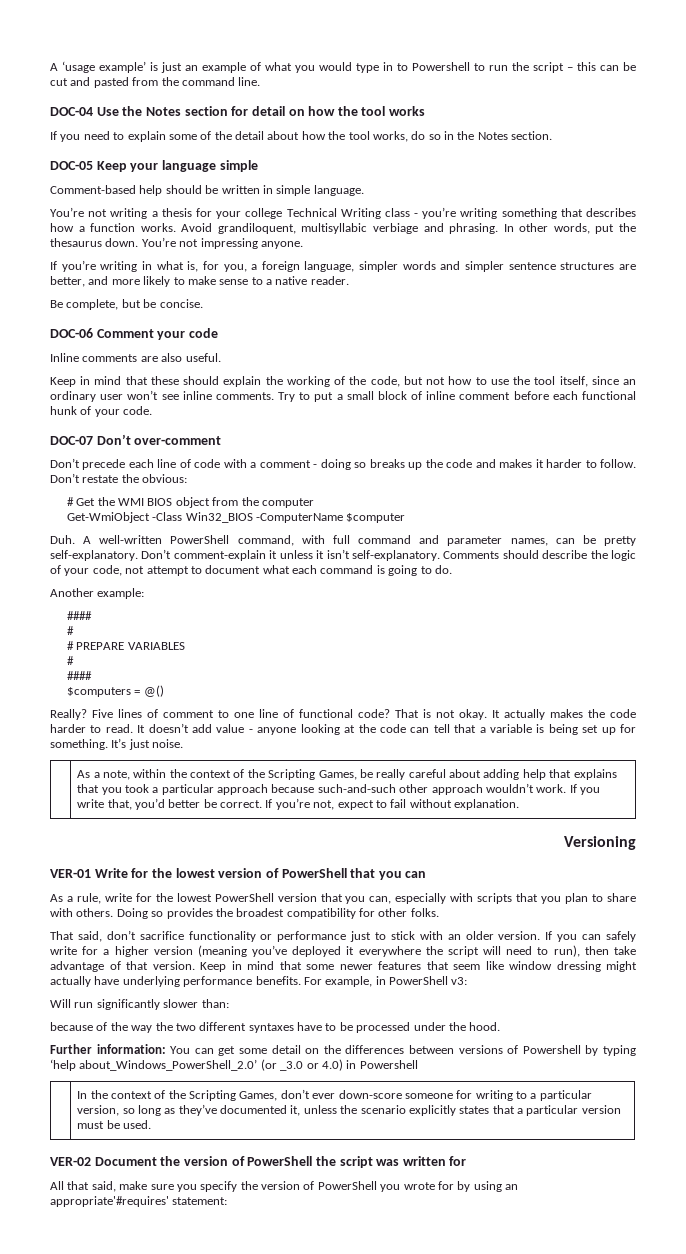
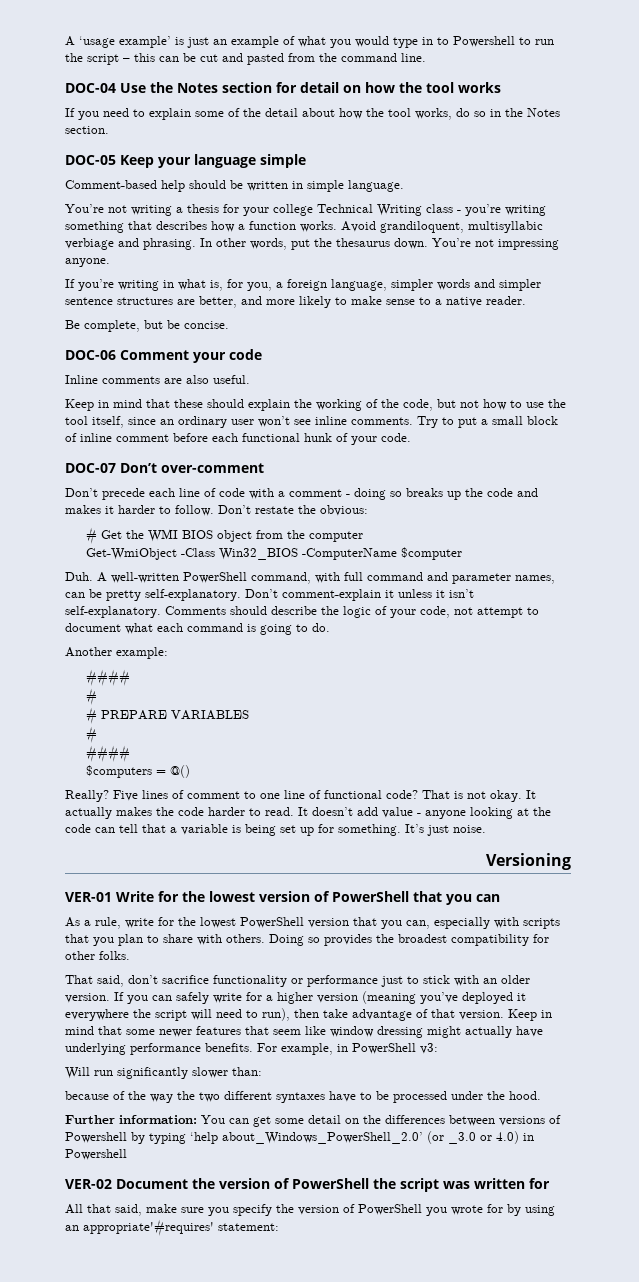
- As a note, within the context of the Scripting Games, be really careful about adding help that explains that you took a particular approach because such-and-such other approach wouldn’t work. If you write that, you’d better be correct. If you’re not, expect to fail without explanation.
- | In the context of the Scripting Games, don’t ever down-score someone for writing to a particular version, so long as they’ve documented it, unless the scenario explicitly states that a particular version must be used.

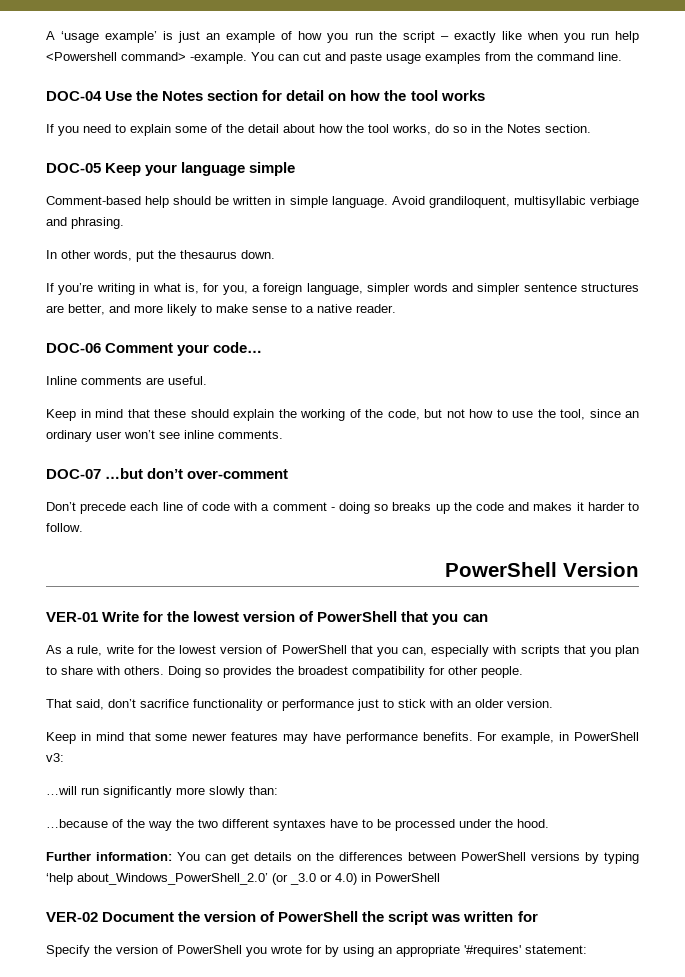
- A ‘usage example’ is just an example of what you would type in to Powershell to run the script – this can be cut and pasted from the command line.
+ A ‘usage example’ is just an example of how you run the script – exactly like when you run help <Powershell command> -example. You can cut and paste usage examples from the command line.
- Comment-based help should be written in simple language.
- You’re not writing a thesis for your college Technical Writing class - you’re writing something that describes how a function works. Avoid grandiloquent, multisyllabic verbiage and phrasing. In other words, put the thesaurus down. You’re not impressing anyone.
+ Comment-based help should be written in simple language. Avoid grandiloquent, multisyllabic verbiage and phrasing.
+ In other words, put the thesaurus down.
- Be complete, but be concise.
- DOC-06 Comment your code
+ DOC-06 Comment your code…
- Inline comments are also useful.
+ Inline comments are useful.
- Keep in mind that these should explain the working of the code, but not how to use the tool itself, since an ordinary user won’t see inline comments. Try to put a small block of inline comment before each functional hunk of your code.
+ Keep in mind that these should explain the working of the code, but not how to use the tool, since an ordinary user won’t see inline comments.
- DOC-07 Don’t over-comment
+ DOC-07 …but don’t over-comment
- Don’t precede each line of code with a comment - doing so breaks up the code and makes it harder to follow. Don’t restate the obvious:
- # Get the WMI BIOS object from the computer
- Get-WmiObject -Class Win32_BIOS -ComputerName $computer
- Duh. A well-written PowerShell command, with full command and parameter names, can be pretty self-explanatory. Don’t comment-explain it unless it isn’t self-explanatory. Comments should describe the logic of your code, not attempt to document what each command is going to do.
- Another example:
- ####
- #
- # PREPARE VARIABLES
- #
- ####
- $computers = @()
- Really? Five lines of comment to one line of functional code? That is not okay. It actually makes the code harder to read. It doesn’t add value - anyone looking at the code can tell that a variable is being set up for something. It’s just noise.
- Versioning
+ Don’t precede each line of code with a comment - doing so breaks up the code and makes it harder to follow.
+ PowerShell Version
- As a rule, write for the lowest PowerShell version that you can, especially with scripts that you plan to share with others.
+ As a rule, write for the lowest version of PowerShell that you can, especially with scripts that you plan to share with others.
- Doing so provides the broadest compatibility for other folks.
+ Doing so provides the broadest compatibility for other people.
- That said, don’t sacrifice functionality or performance just to stick with an older version. If you can safely write for a higher version (meaning you’ve deployed it everywhere the script will need to run), then take advantage of that version. Keep in mind that some newer features that seem like window dressing might actually have underlying performance benefits.
+ That said, don’t sacrifice functionality or performance just to stick with an older version.
+ Keep in mind that some newer features may have performance benefits.
- Will run significantly slower than:
+ …will run significantly more slowly than:
- because of the way the two different syntaxes have to be processed under the hood.
+ …because of the way the two different syntaxes have to be processed under the hood.
- Further information: You can get some detail on the differences between versions of Powershell by typing ‘help about_Windows_PowerShell_2.0’ (or _3.0 or 4.0) in Powershell
+ Further information: You can get details on the differences between PowerShell versions by typing ‘help about_Windows_PowerShell_2.0’ (or _3.0 or 4.0) in PowerShell
- All that said, make sure you specify the version of PowerShell you wrote for by using an appropriate'#requires' statement:
+ Specify the version of PowerShell you wrote for by using an appropriate '#requires' statement:

